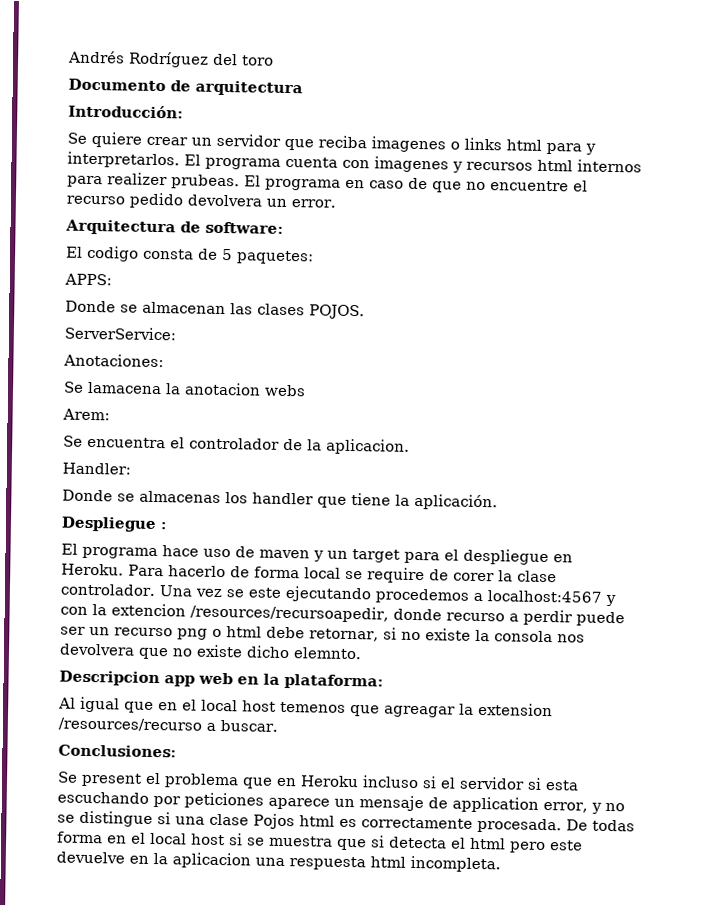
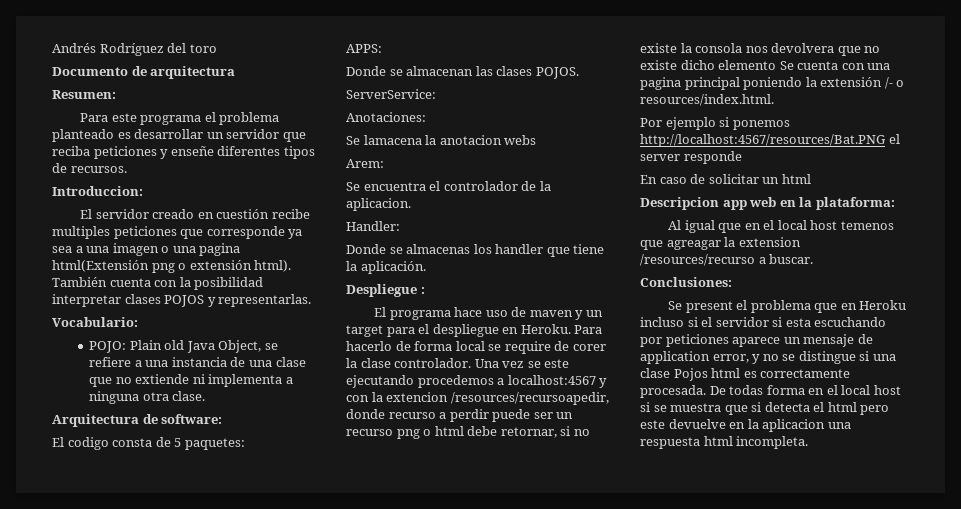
- Introducción:
- Se quiere crear un servidor que reciba imagenes o links html para y interpretarlos. El programa cuenta con imagenes y recursos html internos para realizer prubeas. El programa en caso de que no encuentre el recurso pedido devolvera un error.
+ Resumen:
+ Para este programa el problema planteado es desarrollar un servidor que reciba peticiones y enseñe diferentes tipos de recursos.
+ Introduccion:
+ El servidor creado en cuestión recibe multiples peticiones que corresponde ya sea a una imagen o una pagina html(Extensión png o extensión html). También cuenta con la posibilidad interpretar clases POJOS y representarlas.
+ Vocabulario:
+ POJO: Plain old Java Object, se refiere a una instancia de una clase que no extiende ni implementa a ninguna otra clase.
- Una vez se este ejecutando procedemos a localhost:4567 y con la extencion /resources/recursoapedir, donde recurso a perdir puede ser un recurso png o html debe retornar, si no existe la consola nos devolvera que no existe dicho elemnto.
+ Una vez se este ejecutando procedemos a localhost:4567 y con la extencion /resources/recursoapedir, donde recurso a perdir puede ser un recurso png o html debe retornar, si no existe la consola nos devolvera que no existe dicho elemento Se cuenta con una pagina principal poniendo la extensión /- o resources/index.html.
+ Por ejemplo si ponemos http://localhost:4567/resources/Bat.PNG el server responde
+ En caso de solicitar un html

